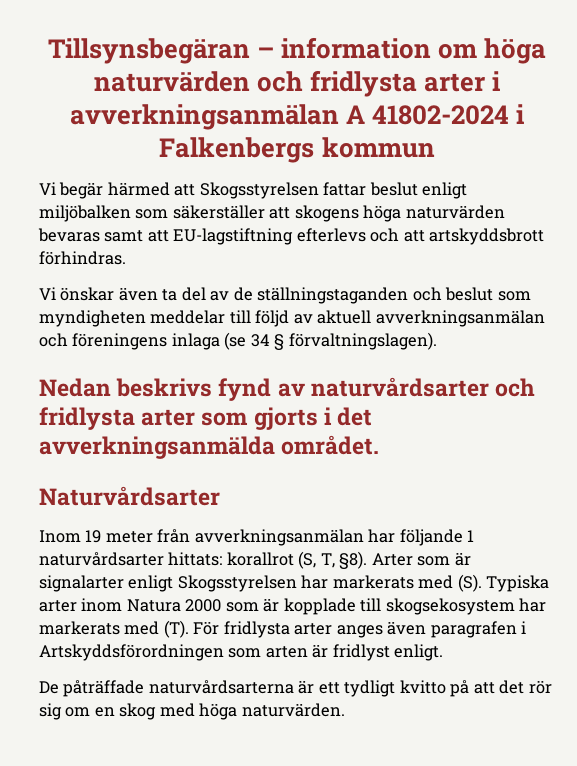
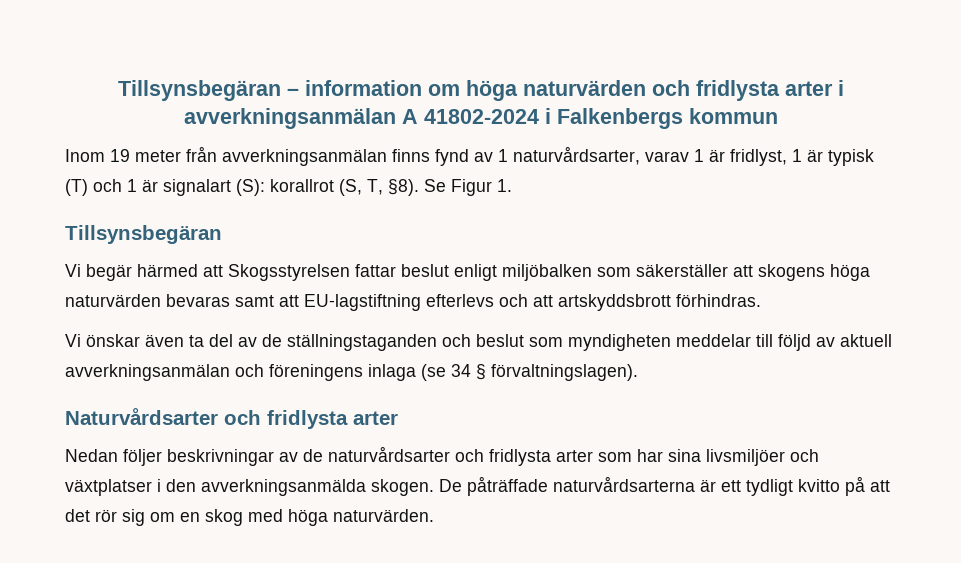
+ Inom 19 meter från avverkningsanmälan finns fynd av 1 naturvårdsarter, varav 1 är fridlyst, 1 är typisk (T) och 1 är signalart (S): korallrot (S, T, §8). Se Figur 1.
+ Tillsynsbegäran
- Nedan beskrivs fynd av naturvårdsarter och fridlysta arter som gjorts i det avverkningsanmälda området.
- Naturvårdsarter
- Inom 19 meter från avverkningsanmälan har följande 1 naturvårdsarter hittats: korallrot (S, T, §8). Arter som är signalarter enligt Skogsstyrelsen har markerats med (S). Typiska arter inom Natura 2000 som är kopplade till skogsekosystem har markerats med (T). För fridlysta arter anges även paragrafen i Artskyddsförordningen som arten är fridlyst enligt.
- De påträffade naturvårdsarterna är ett tydligt kvitto på att det rör sig om en skog med höga naturvärden.
+ Naturvårdsarter och fridlysta arter
+ Nedan följer beskrivningar av de naturvårdsarter och fridlysta arter som har sina livsmiljöer och växtplatser i den avverkningsanmälda skogen. De påträffade naturvårdsarterna är ett tydligt kvitto på att det rör sig om en skog med höga naturvärden.

